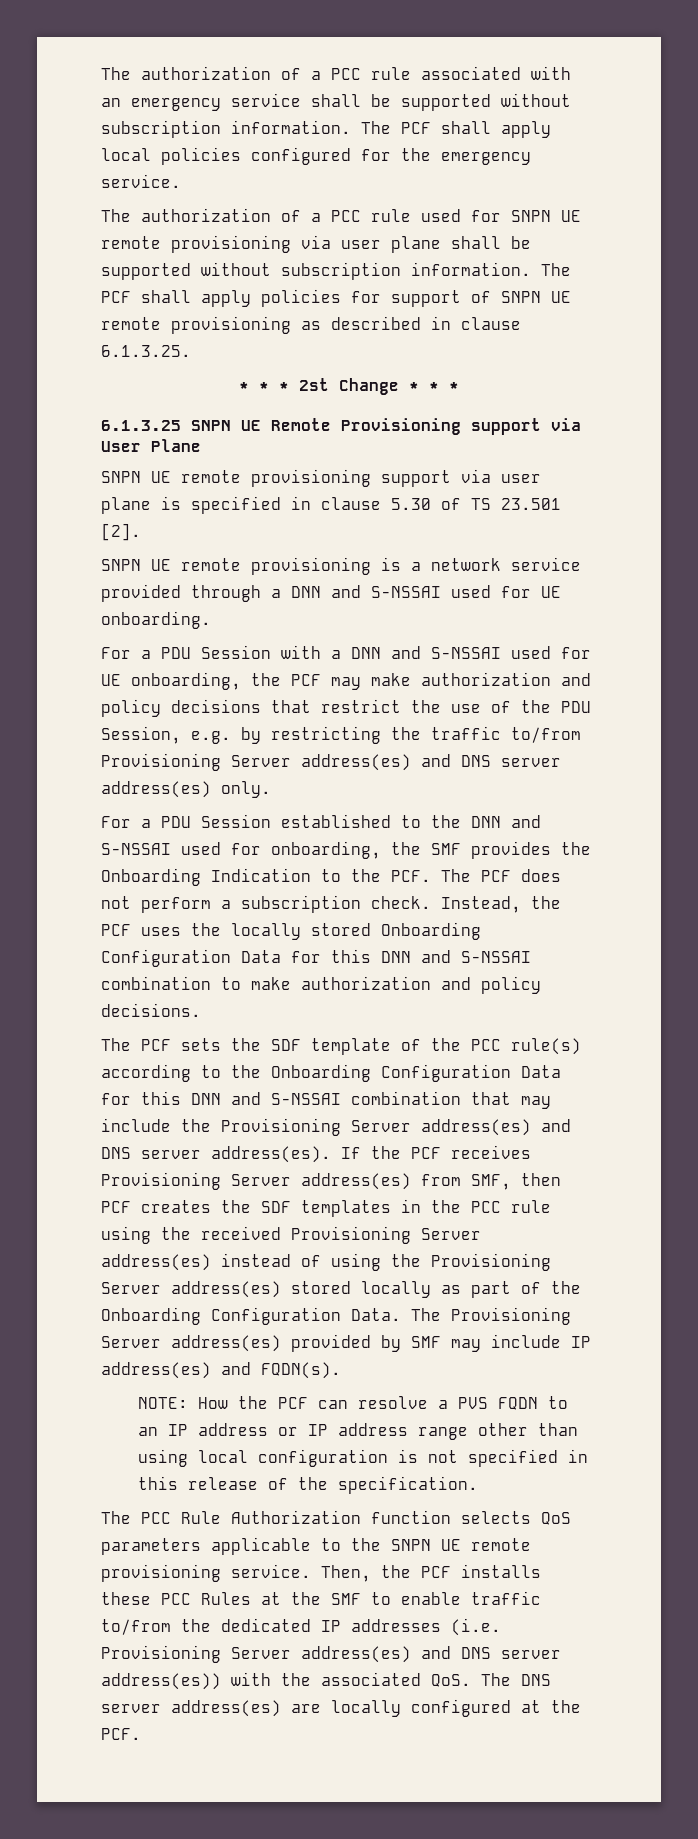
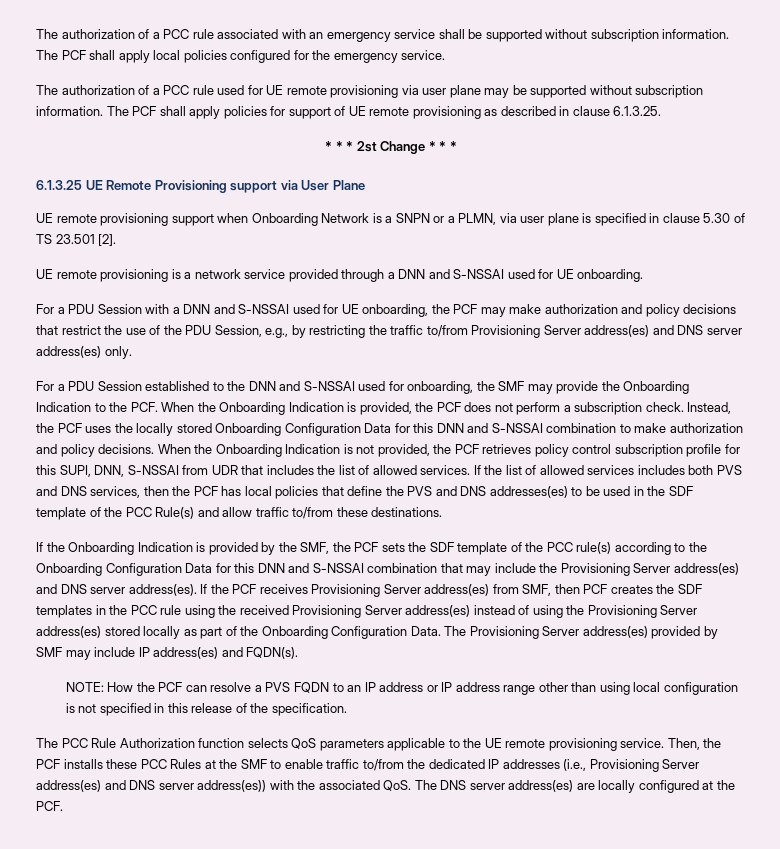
- The authorization of a PCC rule used for SNPN UE remote provisioning via user plane shall be supported without subscription information.
+ The authorization of a PCC rule used for UE remote provisioning via user plane may be supported without subscription information.
- The PCF shall apply policies for support of SNPN UE remote provisioning as described in clause 6.1.3.25.
+ The PCF shall apply policies for support of UE remote provisioning as described in clause 6.1.3.25.
- 6.1.3.25 SNPN UE Remote Provisioning support via User Plane
+ 6.1.3.25 UE Remote Provisioning support via User Plane
- SNPN UE remote provisioning support via user plane is specified in clause 5.30 of TS 23.501 [2].
+ UE remote provisioning support when Onboarding Network is a SNPN or a PLMN, via user plane is specified in clause 5.30 of TS 23.501 [2].
- SNPN UE remote provisioning is a network service provided through a DNN and S-NSSAI used for UE onboarding.
+ UE remote provisioning is a network service provided through a DNN and S-NSSAI used for UE onboarding.
- For a PDU Session with a DNN and S-NSSAI used for UE onboarding, the PCF may make authorization and policy decisions that restrict the use of the PDU Session, e.g. by restricting the traffic to/from Provisioning Server address(es) and DNS server address(es) only.
+ For a PDU Session with a DNN and S-NSSAI used for UE onboarding, the PCF may make authorization and policy decisions that restrict the use of the PDU Session, e.g., by restricting the traffic to/from Provisioning Server address(es) and DNS server address(es) only.
- For a PDU Session established to the DNN and S-NSSAI used for onboarding, the SMF provides the Onboarding Indication to the PCF. The PCF does not perform a subscription check.
+ For a PDU Session established to the DNN and S-NSSAI used for onboarding, the SMF may provide the Onboarding Indication to the PCF. When the Onboarding Indication is provided, the PCF does not perform a subscription check.
- Instead, the PCF uses the locally stored Onboarding Configuration Data for this DNN and S-NSSAI combination to make authorization and policy decisions.
- The PCF sets the SDF template of the PCC rule(s) according to the Onboarding Configuration Data for this DNN and S-NSSAI combination that may include the Provisioning Server address(es) and DNS server address(es).
+ Instead, the PCF uses the locally stored Onboarding Configuration Data for this DNN and S-NSSAI combination to make authorization and policy decisions. When the Onboarding Indication is not provided, the PCF retrieves policy control subscription profile for this SUPI, DNN, S-NSSAI from UDR that includes the list of allowed services. If the list of allowed services includes both PVS and DNS services, then the PCF has local policies that define the PVS and DNS addresses(es) to be used in the SDF template of the PCC Rule(s) and allow traffic to/from these destinations.
+ If the Onboarding Indication is provided by the SMF, the PCF sets the SDF template of the PCC rule(s) according to the Onboarding Configuration Data for this DNN and S-NSSAI combination that may include the Provisioning Server address(es) and DNS server address(es).
- The PCC Rule Authorization function selects QoS parameters applicable to the SNPN UE remote provisioning service.
+ The PCC Rule Authorization function selects QoS parameters applicable to the UE remote provisioning service.
- Then, the PCF installs these PCC Rules at the SMF to enable traffic to/from the dedicated IP addresses (i.e. Provisioning Server address(es) and DNS server address(es)) with the associated QoS. The DNS server address(es) are locally configured at the PCF.
+ Then, the PCF installs these PCC Rules at the SMF to enable traffic to/from the dedicated IP addresses (i.e., Provisioning Server address(es) and DNS server address(es)) with the associated QoS. The DNS server address(es) are locally configured at the PCF.

